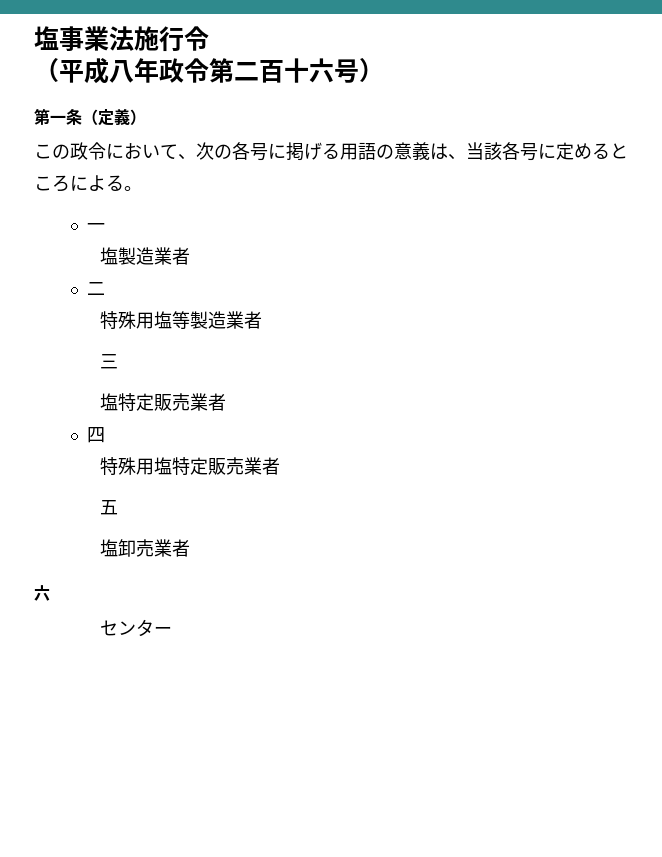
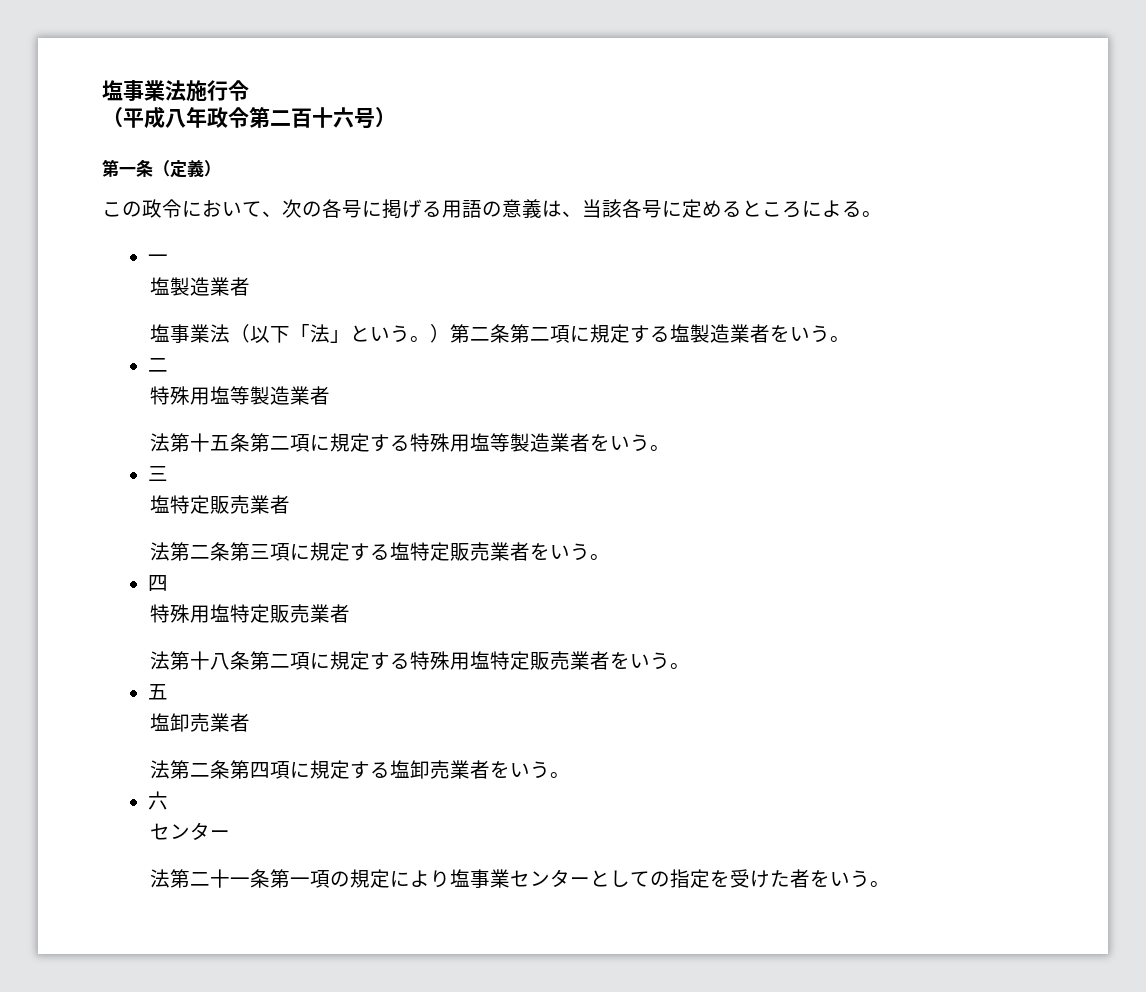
+ 塩事業法（以下「法」という。）第二条第二項に規定する塩製造業者をいう。
+ 法第十五条第二項に規定する特殊用塩等製造業者をいう。
  三
  塩特定販売業者
+ 法第二条第三項に規定する塩特定販売業者をいう。
+ 法第十八条第二項に規定する特殊用塩特定販売業者をいう。
  五
  塩卸売業者
+ 法第二条第四項に規定する塩卸売業者をいう。
  六
  センター
+ 法第二十一条第一項の規定により塩事業センターとしての指定を受けた者をいう。

